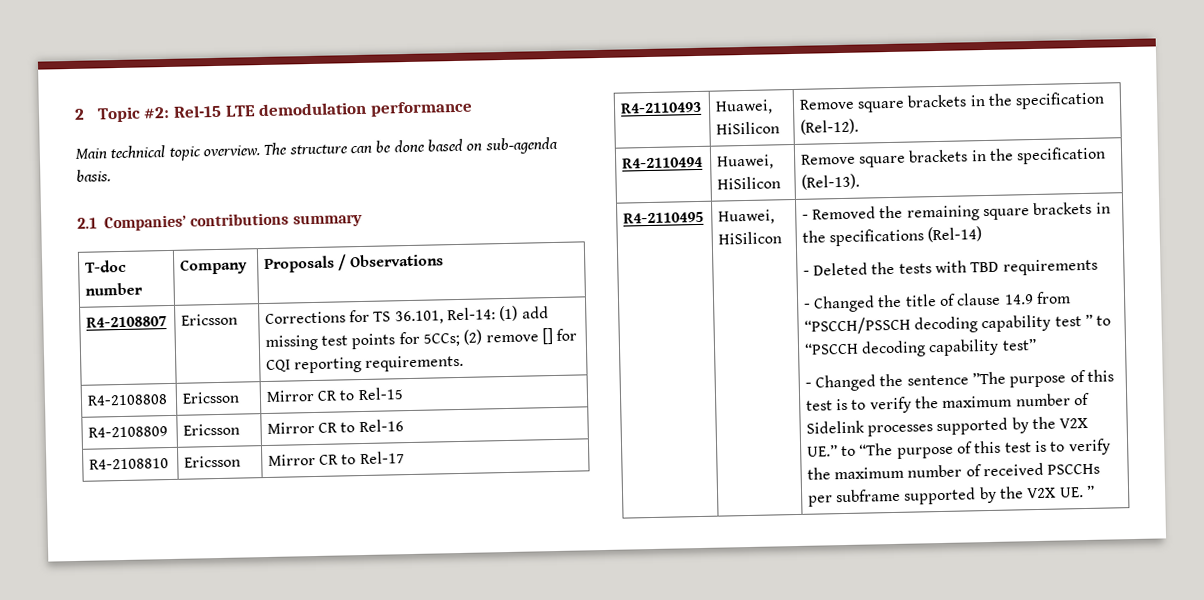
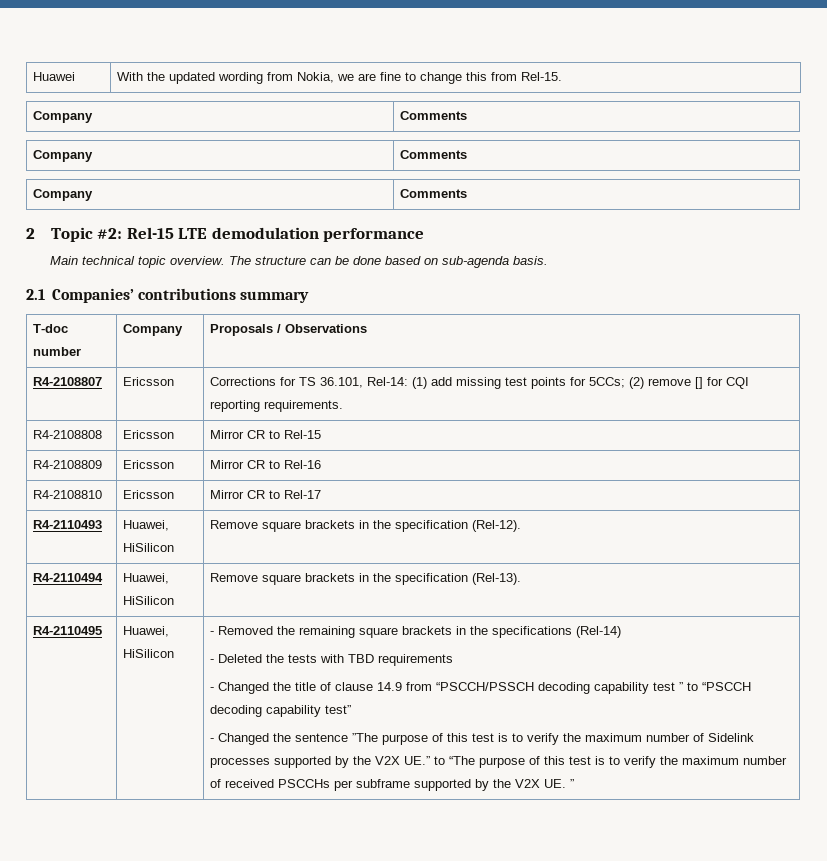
+ Huawei | With the updated wording from Nokia, we are fine to change this from Rel-15.
+ Company | Comments
+ Company | Comments
+ Company | Comments

